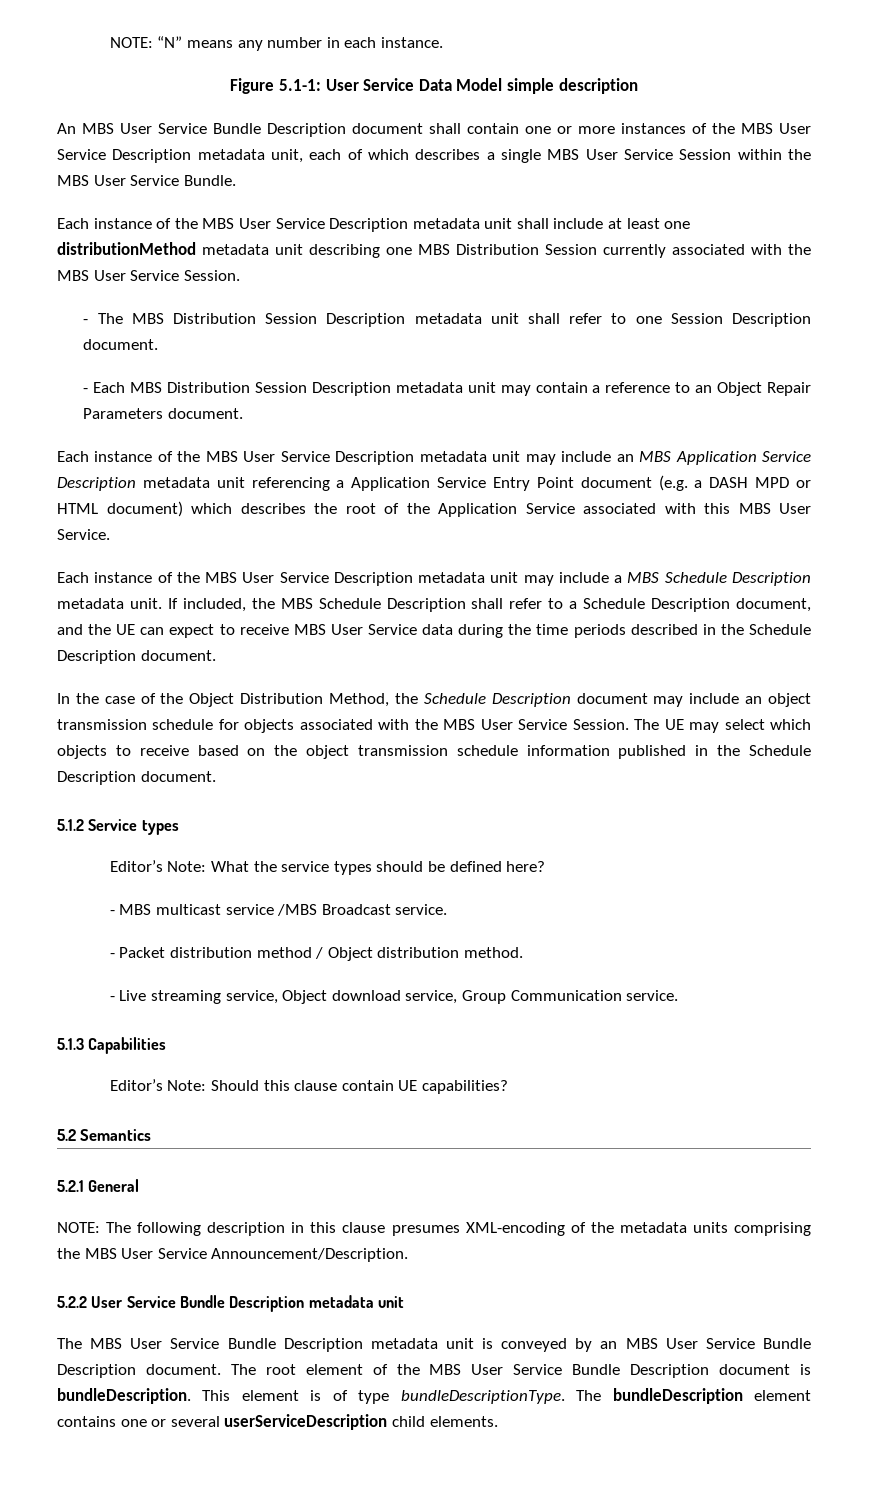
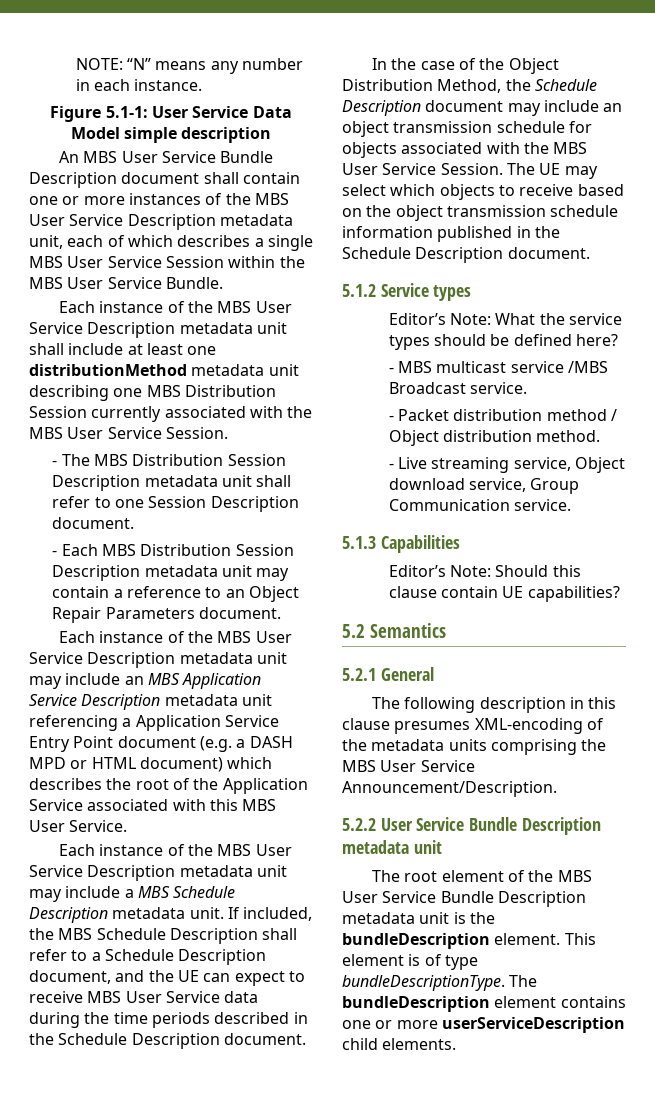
- NOTE: The following description in this clause presumes XML-encoding of the metadata units comprising the MBS User Service Announcement/Description.
+ The following description in this clause presumes XML-encoding of the metadata units comprising the MBS User Service Announcement/Description.
- The MBS User Service Bundle Description metadata unit is conveyed by an MBS User Service Bundle Description document. The root element of the MBS User Service Bundle Description document is bundleDescription.
+ The root element of the MBS User Service Bundle Description metadata unit is the bundleDescription element.
- The bundleDescription element contains one or several userServiceDescription child elements.
+ The bundleDescription element contains one or more userServiceDescription child elements.

